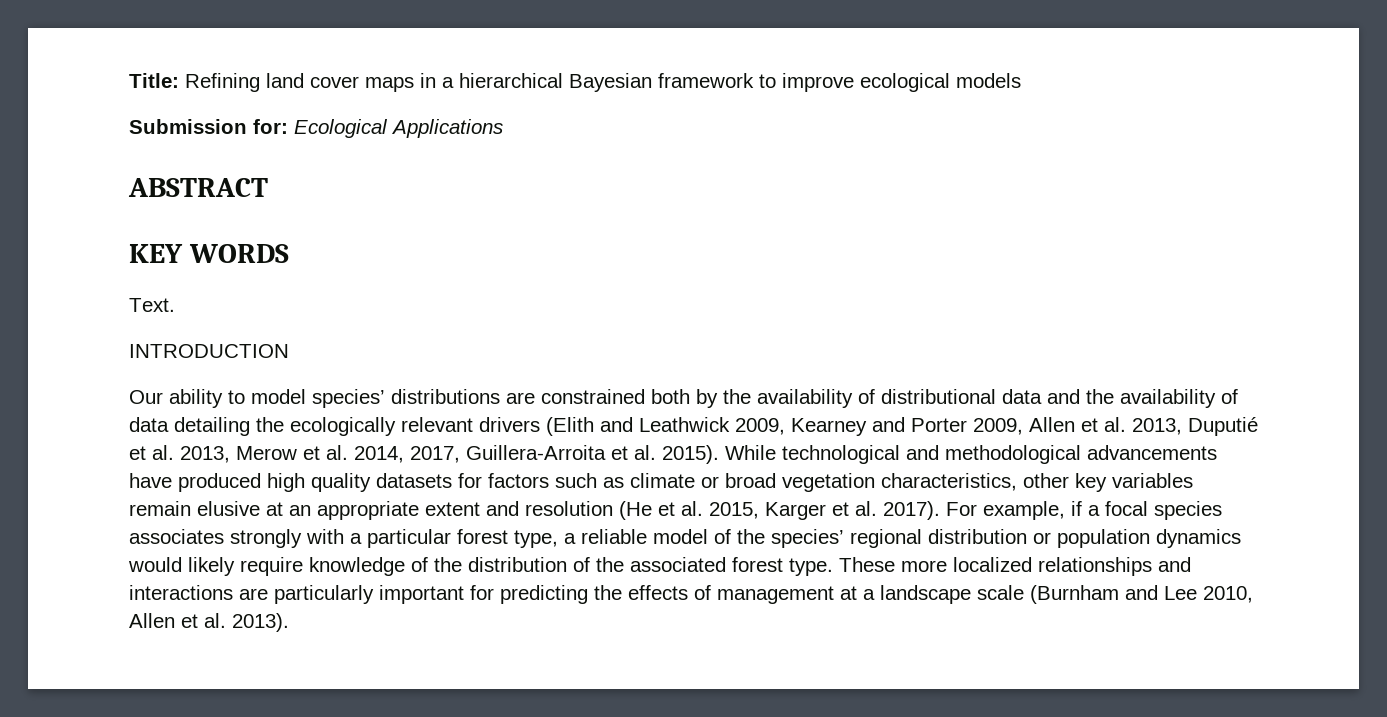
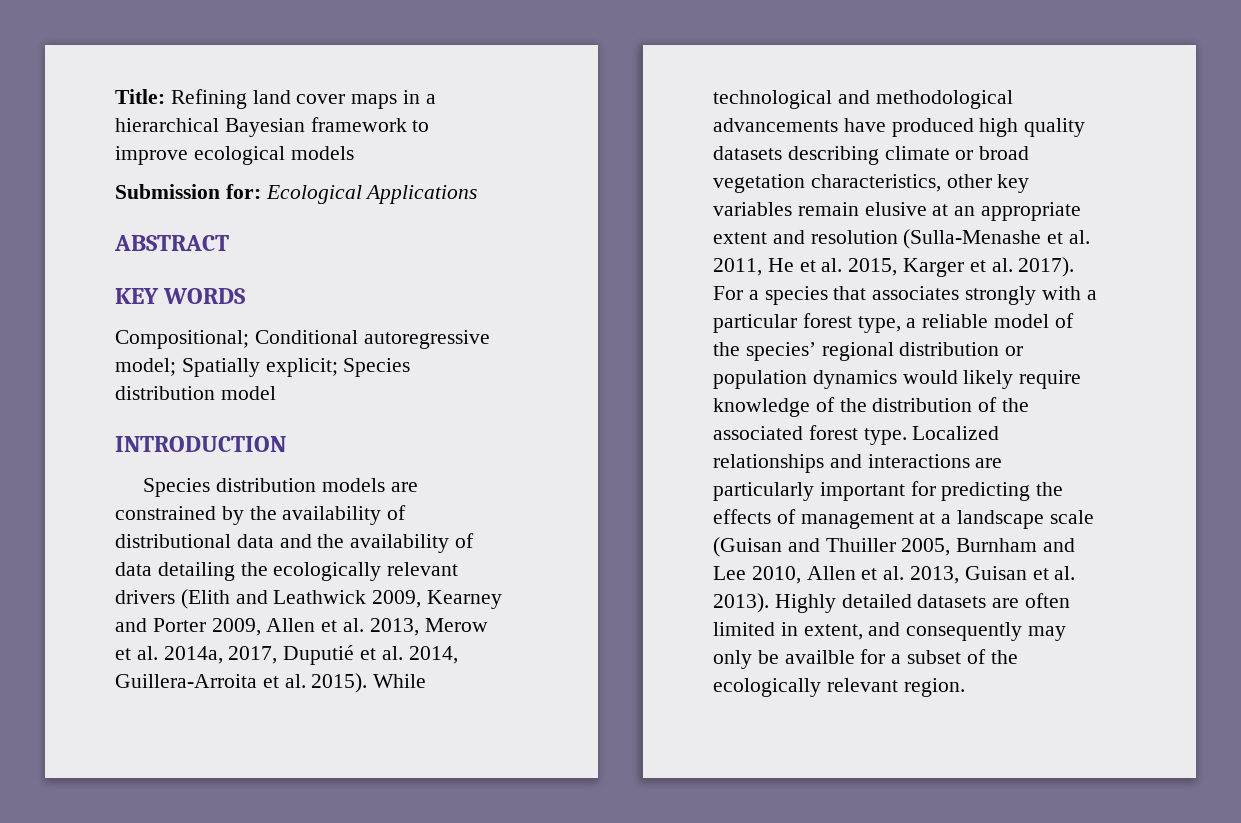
- Text.
+ Compositional; Conditional autoregressive model; Spatially explicit; Species distribution model
  INTRODUCTION
- Our ability to model species’ distributions are constrained both by the availability of distributional data and the availability of data detailing the ecologically relevant drivers (Elith and Leathwick 2009, Kearney and Porter 2009, Allen et al. 2013, Duputié et al. 2013, Merow et al. 2014, 2017, Guillera-Arroita et al. 2015).
+ Species distribution models are constrained by the availability of distributional data and the availability of data detailing the ecologically relevant drivers (Elith and Leathwick 2009, Kearney and Porter 2009, Allen et al. 2013, Merow et al. 2014a, 2017, Duputié et al. 2014, Guillera-Arroita et al. 2015).
- While technological and methodological advancements have produced high quality datasets for factors such as climate or broad vegetation characteristics, other key variables remain elusive at an appropriate extent and resolution (He et al. 2015, Karger et al. 2017).
+ While technological and methodological advancements have produced high quality datasets describing climate or broad vegetation characteristics, other key variables remain elusive at an appropriate extent and resolution (Sulla-Menashe et al. 2011, He et al. 2015, Karger et al. 2017).
- For example, if a focal species associates strongly with a particular forest type, a reliable model of the species’ regional distribution or population dynamics would likely require knowledge of the distribution of the associated forest type.
+ For a species that associates strongly with a particular forest type, a reliable model of the species’ regional distribution or population dynamics would likely require knowledge of the distribution of the associated forest type.
- These more localized relationships and interactions are particularly important for predicting the effects of management at a landscape scale (Burnham and Lee 2010, Allen et al. 2013).
+ Localized relationships and interactions are particularly important for predicting the effects of management at a landscape scale (Guisan and Thuiller 2005, Burnham and Lee 2010, Allen et al. 2013, Guisan et al. 2013). Highly detailed datasets are often limited in extent, and consequently may only be availble for a subset of the ecologically relevant region.

